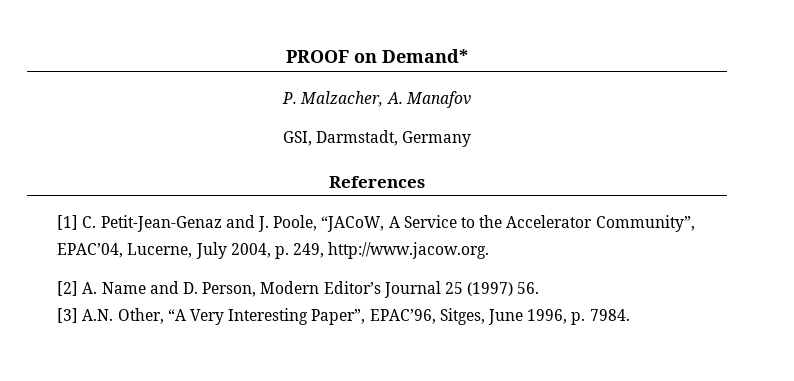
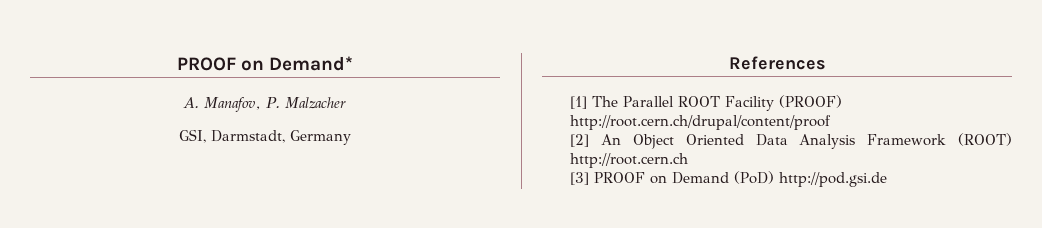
- P. Malzacher, A. Manafov
+ A. Manafov, P. Malzacher
- [1] C. Petit-Jean-Genaz and J. Poole, “JACoW, A Service to the Accelerator Community”, EPAC’04, Lucerne, July 2004, p. 249, http://www.jacow.org.
- [2] A. Name and D. Person, Modern Editor’s Journal 25 (1997) 56.
- [3] A.N. Other, “A Very Interesting Paper”, EPAC’96, Sitges, June 1996, p. 7984.
+ [1] The Parallel ROOT Facility (PROOF) http://root.cern.ch/drupal/content/proof
+ [2] An Object Oriented Data Analysis Framework (ROOT) http://root.cern.ch
+ [3] PROOF on Demand (PoD) http://pod.gsi.de

